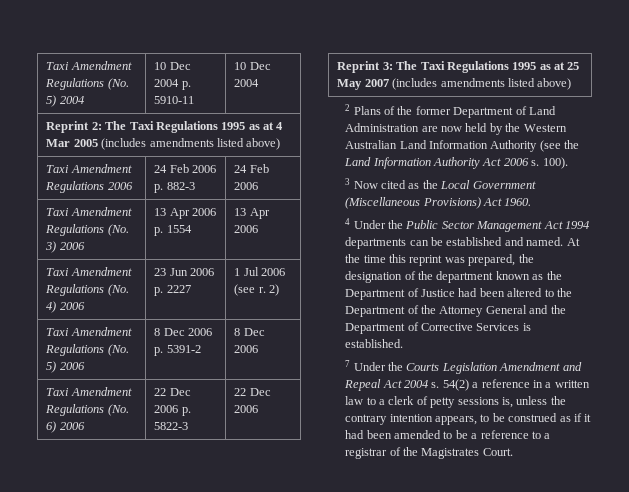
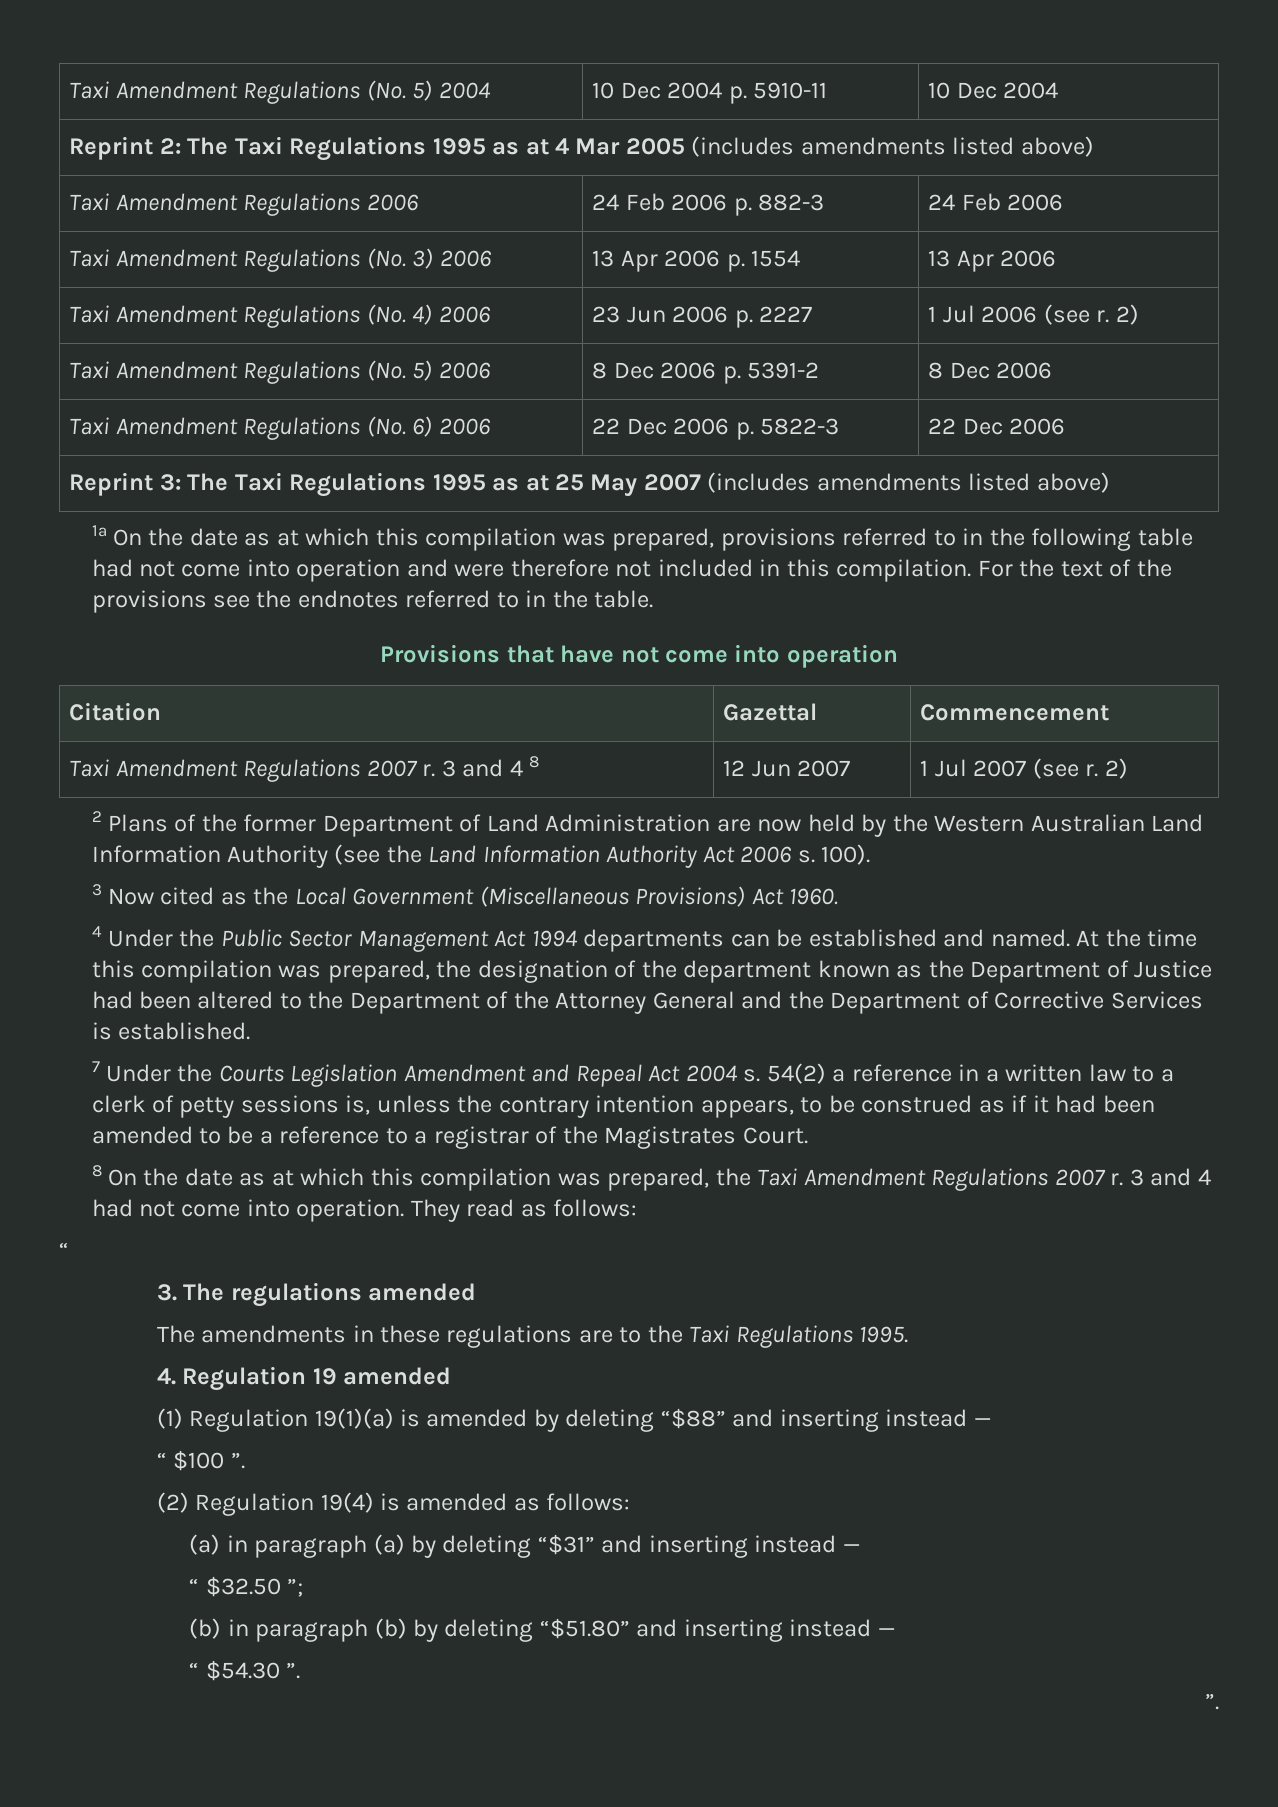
+ 1a On the date as at which this compilation was prepared, provisions referred to in the following table had not come into operation and were therefore not included in this compilation. For the text of the provisions see the endnotes referred to in the table.
+ Provisions that have not come into operation
+ Citation | Gazettal | Commencement
+ Taxi Amendment Regulations 2007 r. 3 and 4 8 | 12 Jun 2007 | 1 Jul 2007 (see r. 2)
- At the time this reprint was prepared, the designation of the department known as the Department of Justice had been altered to the Department of the Attorney General and the Department of Corrective Services is established.
+ At the time this compilation was prepared, the designation of the department known as the Department of Justice had been altered to the Department of the Attorney General and the Department of Corrective Services is established.
+ 8 On the date as at which this compilation was prepared, the Taxi Amendment Regulations 2007 r. 3 and 4 had not come into operation. They read as follows:
+ “
+ 3. The regulations amended
+ The amendments in these regulations are to the Taxi Regulations 1995.
+ 4. Regulation 19 amended
+ (1) Regulation 19(1)(a) is amended by deleting “$88” and inserting instead —
+ “ $100 ”.
+ (2) Regulation 19(4) is amended as follows:
+ (a) in paragraph (a) by deleting “$31” and inserting instead —
+ “ $32.50 ”;
+ (b) in paragraph (b) by deleting “$51.80” and inserting instead —
+ “ $54.30 ”.
+ ”.

